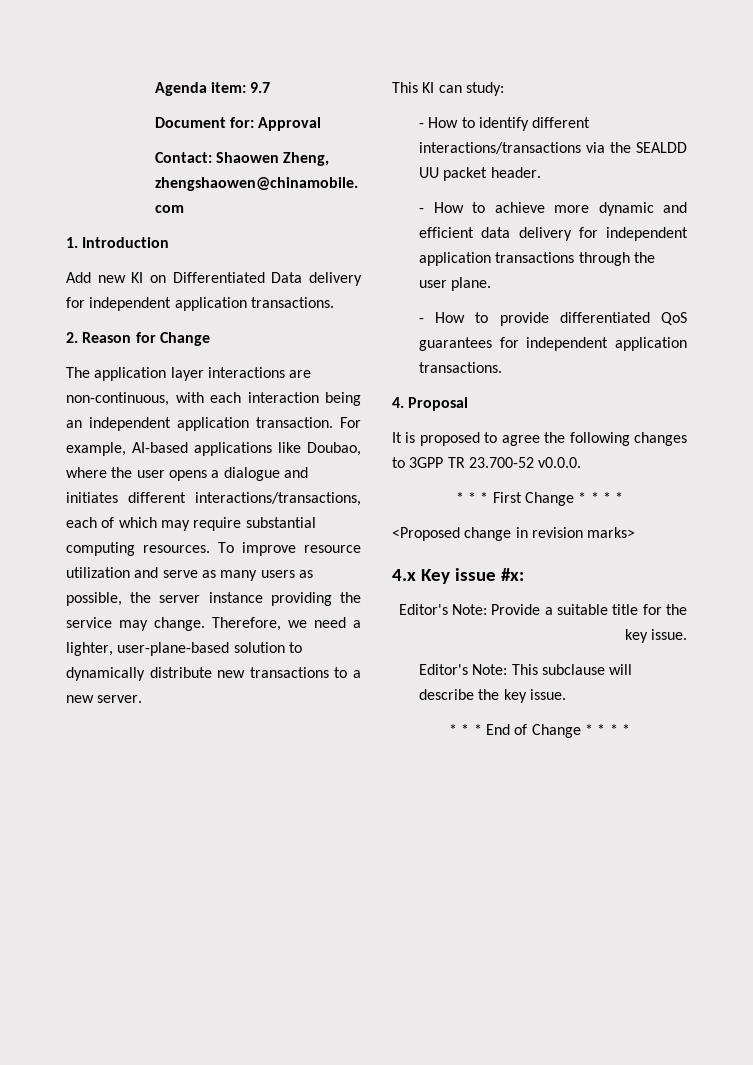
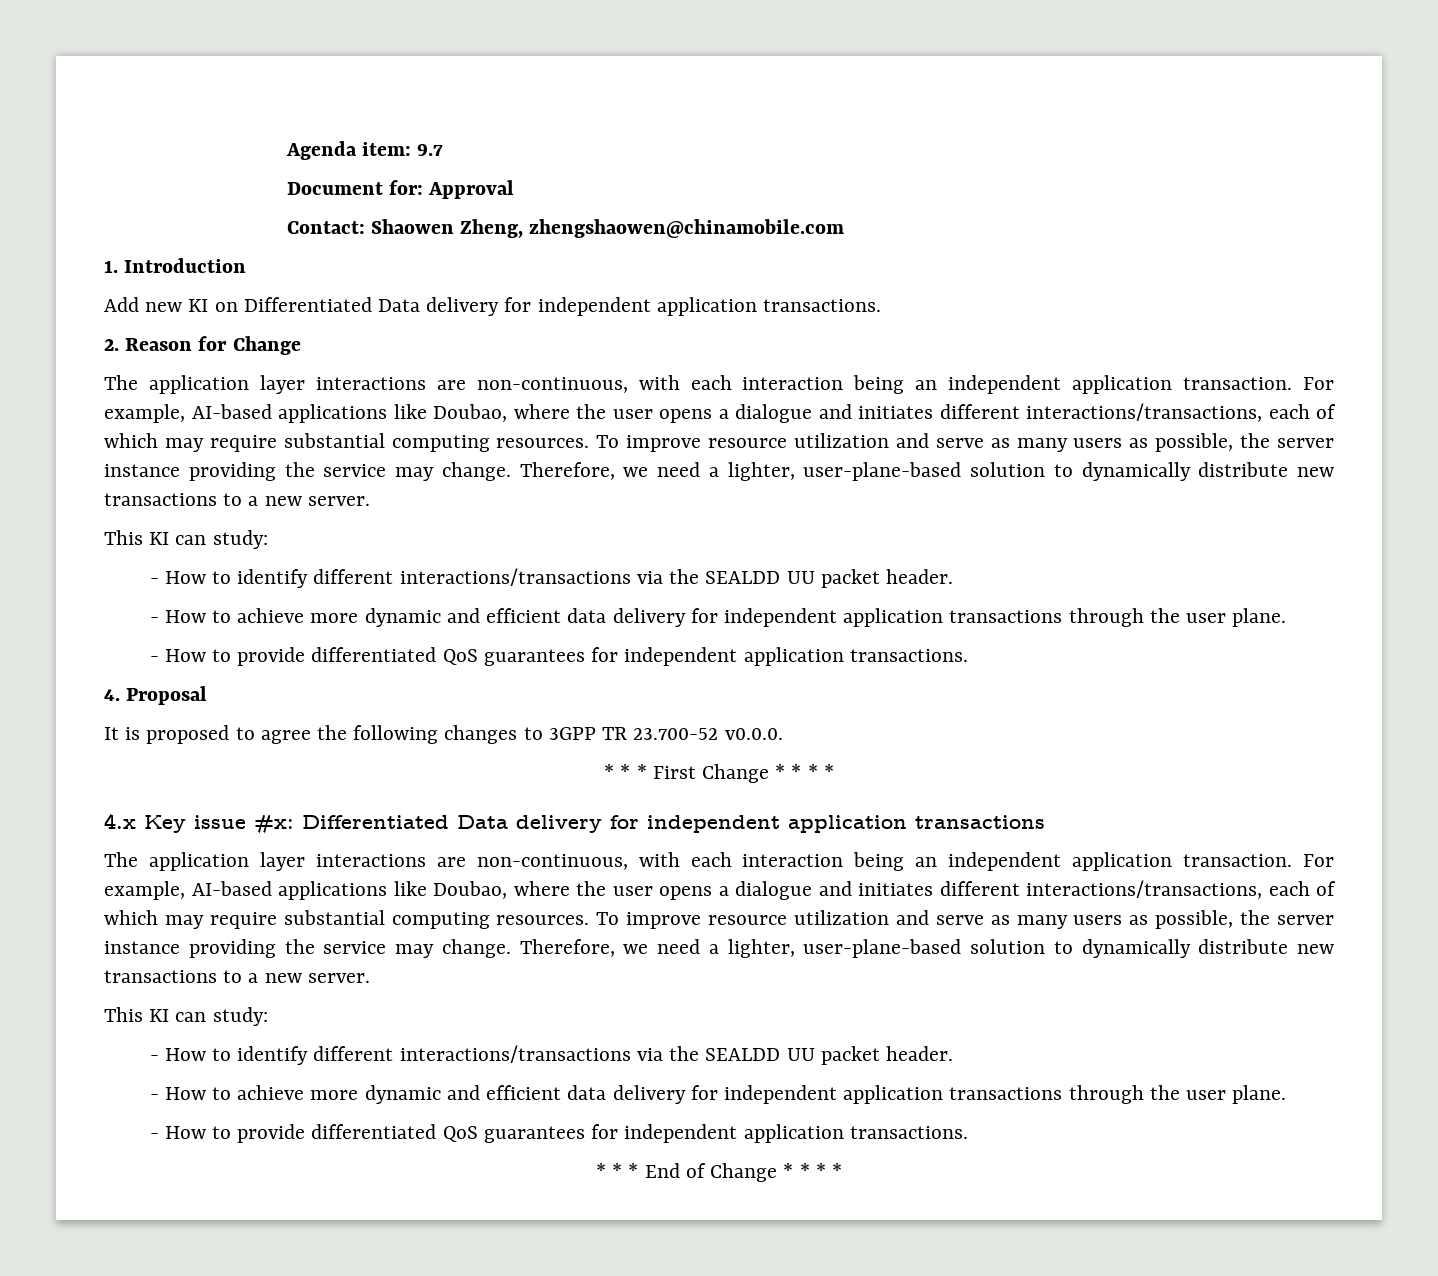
- <Proposed change in revision marks>
- 4.x Key issue #x:
- Editor's Note: Provide a suitable title for the key issue.
- Editor's Note: This subclause will describe the key issue.
+ 4.x Key issue #x: Differentiated Data delivery for independent application transactions
+ The application layer interactions are non-continuous, with each interaction being an independent application transaction. For example, AI-based applications like Doubao, where the user opens a dialogue and initiates different interactions/transactions, each of which may require substantial computing resources. To improve resource utilization and serve as many users as possible, the server instance providing the service may change. Therefore, we need a lighter, user-plane-based solution to dynamically distribute new transactions to a new server.
+ This KI can study:
+ - How to identify different interactions/transactions via the SEALDD UU packet header.
+ - How to achieve more dynamic and efficient data delivery for independent application transactions through the user plane.
+ - How to provide differentiated QoS guarantees for independent application transactions.

